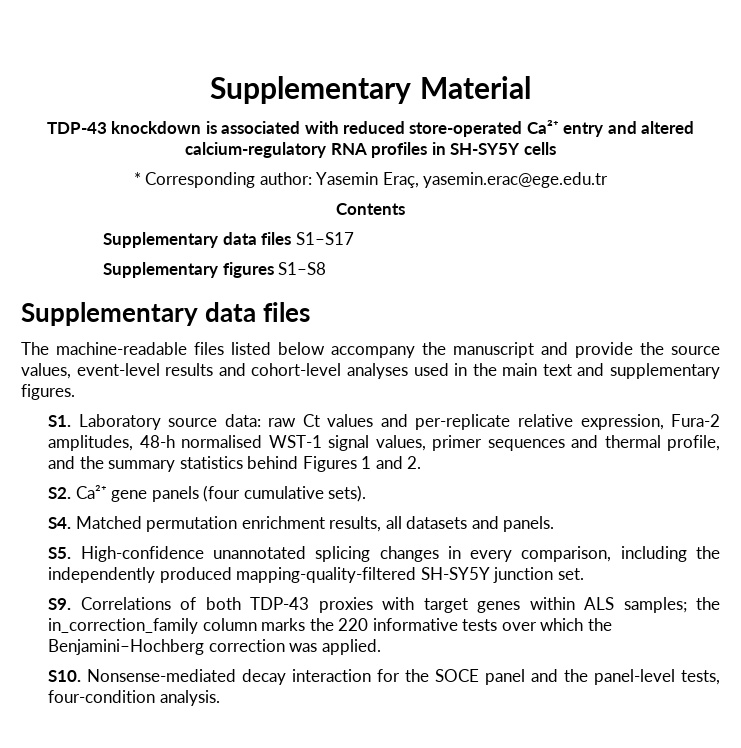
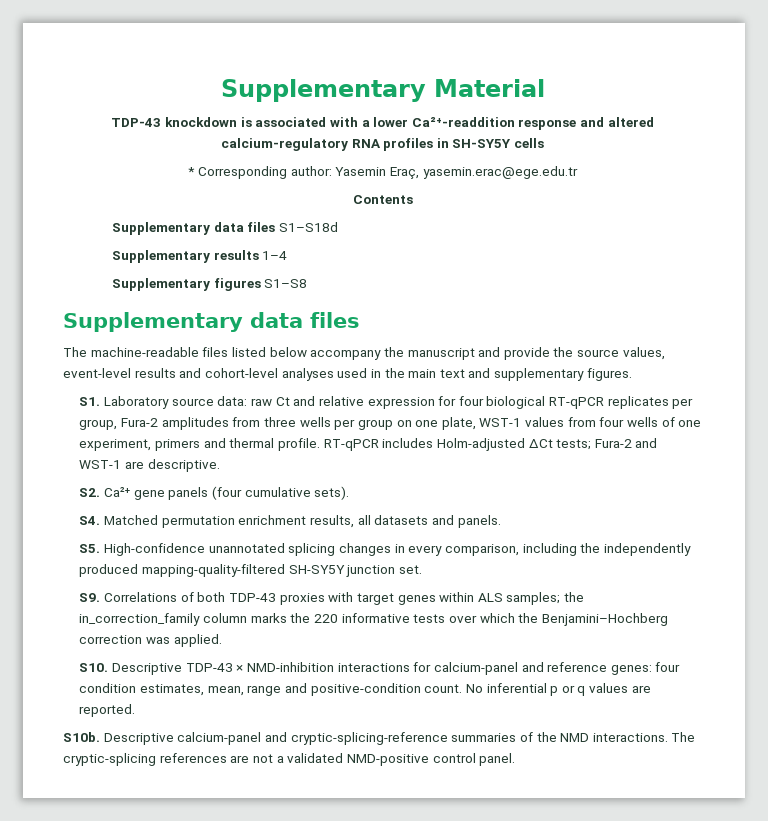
- TDP-43 knockdown is associated with reduced store-operated Ca²⁺ entry and altered calcium-regulatory RNA profiles in SH-SY5Y cells
+ TDP-43 knockdown is associated with a lower Ca²⁺-readdition response and altered calcium-regulatory RNA profiles in SH-SY5Y cells
- Supplementary data files S1–S17
+ Supplementary data files S1–S18d
+ Supplementary results 1–4
- S1. Laboratory source data: raw Ct values and per-replicate relative expression, Fura-2 amplitudes, 48-h normalised WST-1 signal values, primer sequences and thermal profile, and the summary statistics behind Figures 1 and 2.
+ S1. Laboratory source data: raw Ct and relative expression for four biological RT-qPCR replicates per group, Fura-2 amplitudes from three wells per group on one plate, WST-1 values from four wells of one experiment, primers and thermal profile. RT-qPCR includes Holm-adjusted ΔCt tests; Fura-2 and WST-1 are descriptive.
- S10. Nonsense-mediated decay interaction for the SOCE panel and the panel-level tests, four-condition analysis.
+ S10. Descriptive TDP-43 × NMD-inhibition interactions for calcium-panel and reference genes: four condition estimates, mean, range and positive-condition count. No inferential p or q values are reported.
+ S10b. Descriptive calcium-panel and cryptic-splicing-reference summaries of the NMD interactions. The cryptic-splicing references are not a validated NMD-positive control panel.

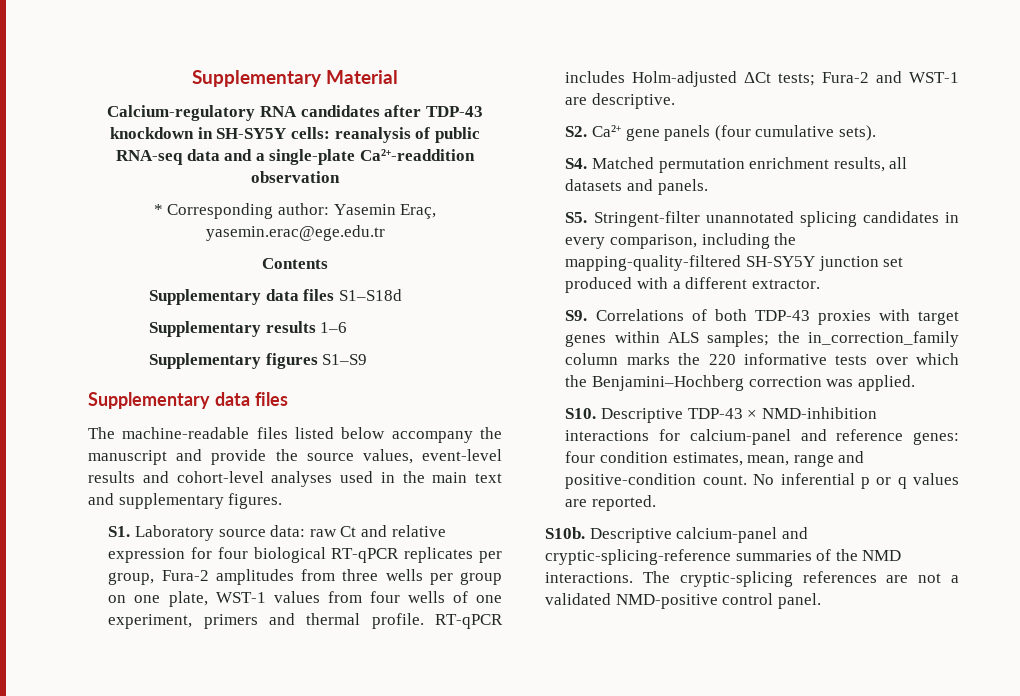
- TDP-43 knockdown is associated with a lower Ca²⁺-readdition response and altered calcium-regulatory RNA profiles in SH-SY5Y cells
+ Calcium-regulatory RNA candidates after TDP-43 knockdown in SH-SY5Y cells: reanalysis of public RNA-seq data and a single-plate Ca²⁺-readdition observation
- Supplementary results 1–4
+ Supplementary results 1–6
- Supplementary figures S1–S8
+ Supplementary figures S1–S9
- S5. High-confidence unannotated splicing changes in every comparison, including the independently produced mapping-quality-filtered SH-SY5Y junction set.
+ S5. Stringent-filter unannotated splicing candidates in every comparison, including the mapping-quality-filtered SH-SY5Y junction set produced with a different extractor.

